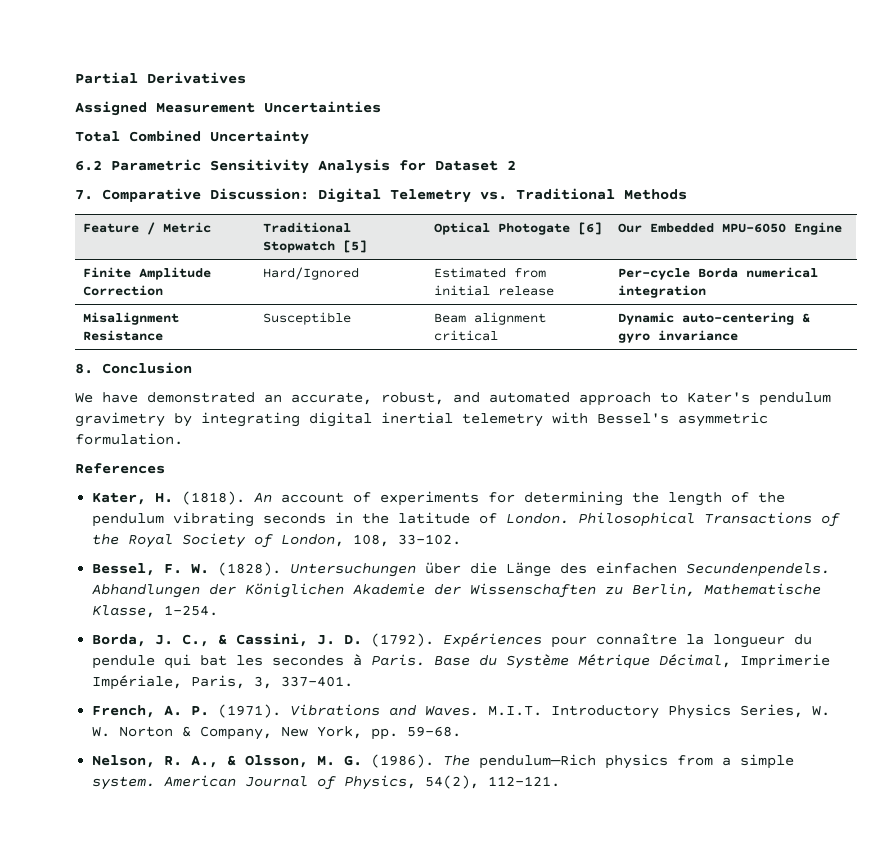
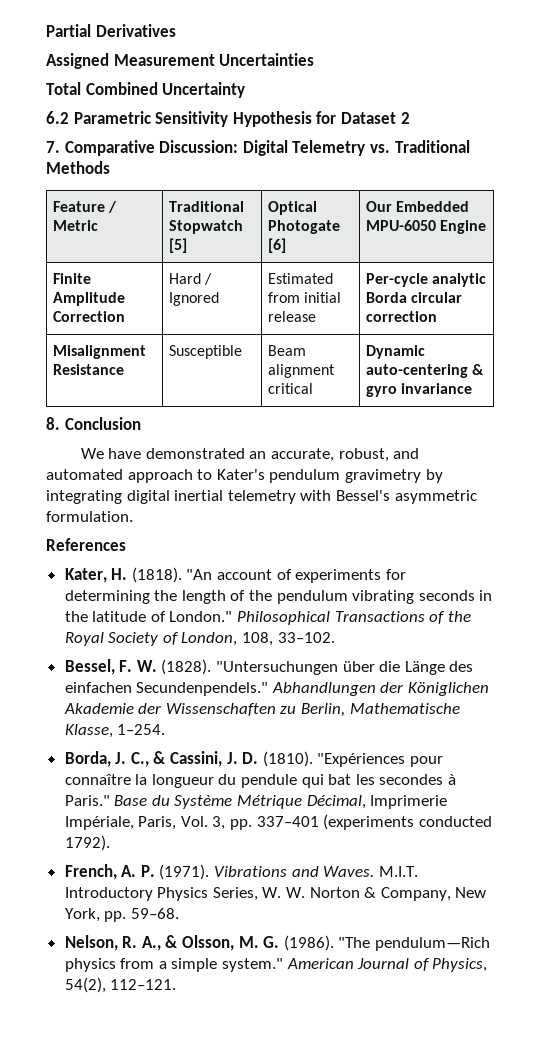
- 6.2 Parametric Sensitivity Analysis for Dataset 2
+ 6.2 Parametric Sensitivity Hypothesis for Dataset 2
- Finite Amplitude Correction | Hard/Ignored | Estimated from initial release | Per-cycle Borda numerical integration
+ Finite Amplitude Correction | Hard / Ignored | Estimated from initial release | Per-cycle analytic Borda circular correction
- An account of experiments for determining the length of the pendulum vibrating seconds in the latitude of London.
+ "An account of experiments for determining the length of the pendulum vibrating seconds in the latitude of London."
- Untersuchungen über die Länge des einfachen Secundenpendels.
+ "Untersuchungen über die Länge des einfachen Secundenpendels."
- Borda, J. C., & Cassini, J. D. (1792). Expériences pour connaître la longueur du pendule qui bat les secondes à Paris.
+ Borda, J. C., & Cassini, J. D. (1810). "Expériences pour connaître la longueur du pendule qui bat les secondes à Paris."
- Base du Système Métrique Décimal, Imprimerie Impériale, Paris, 3, 337–401.
+ Base du Système Métrique Décimal, Imprimerie Impériale, Paris, Vol. 3, pp. 337–401 (experiments conducted 1792).
- The pendulum—Rich physics from a simple system.
+ "The pendulum—Rich physics from a simple system."

